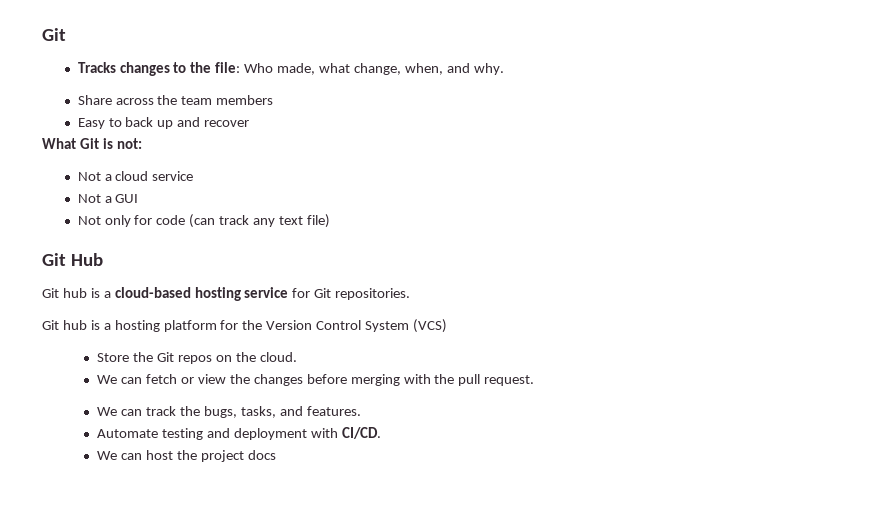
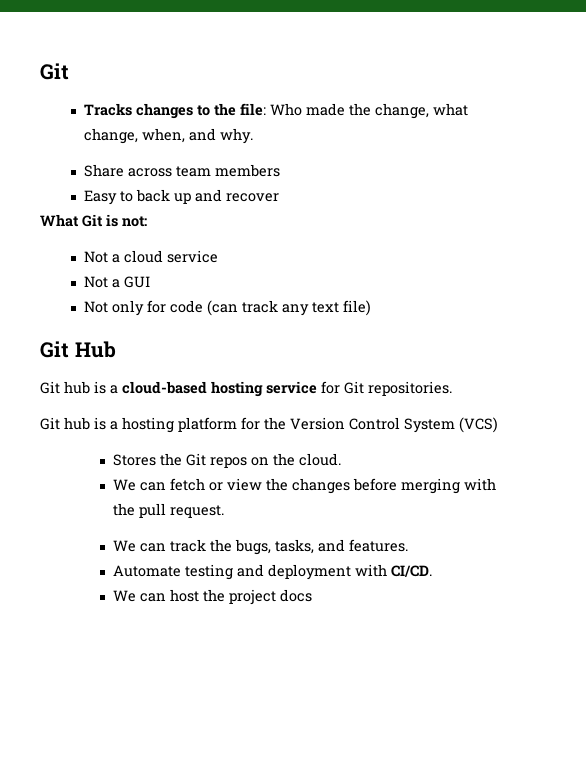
- Tracks changes to the file: Who made, what change, when, and why.
+ Tracks changes to the file: Who made the change, what change, when, and why.
- Share across the team members
+ Share across team members
- Store the Git repos on the cloud.
+ Stores the Git repos on the cloud.

